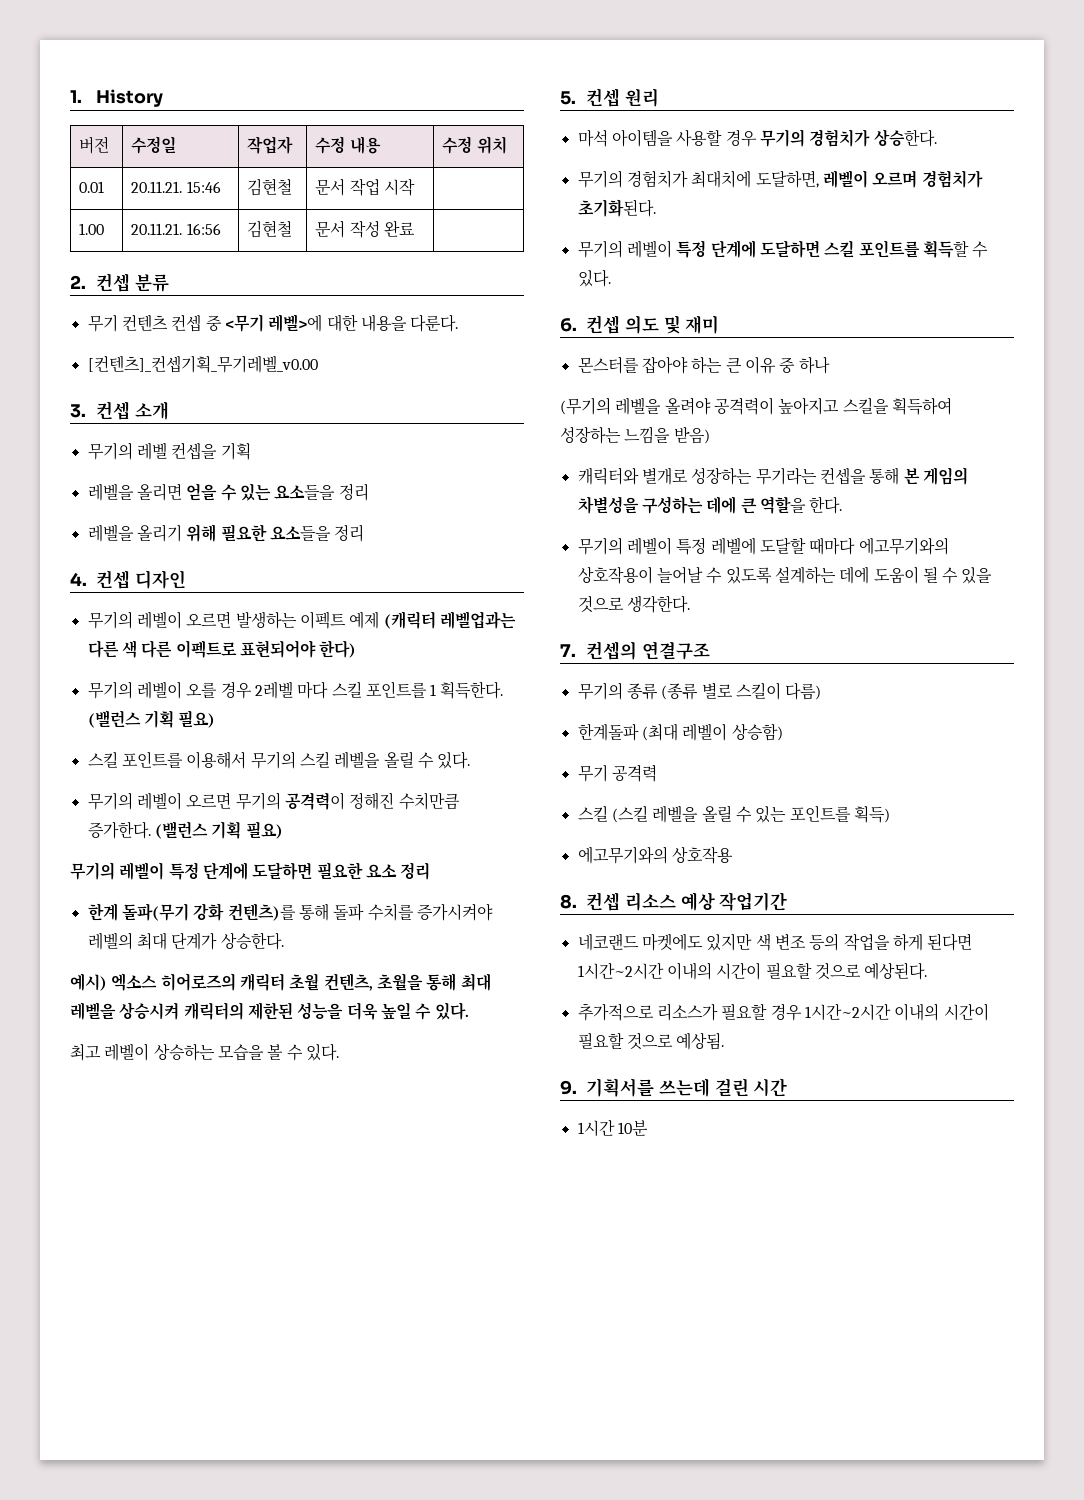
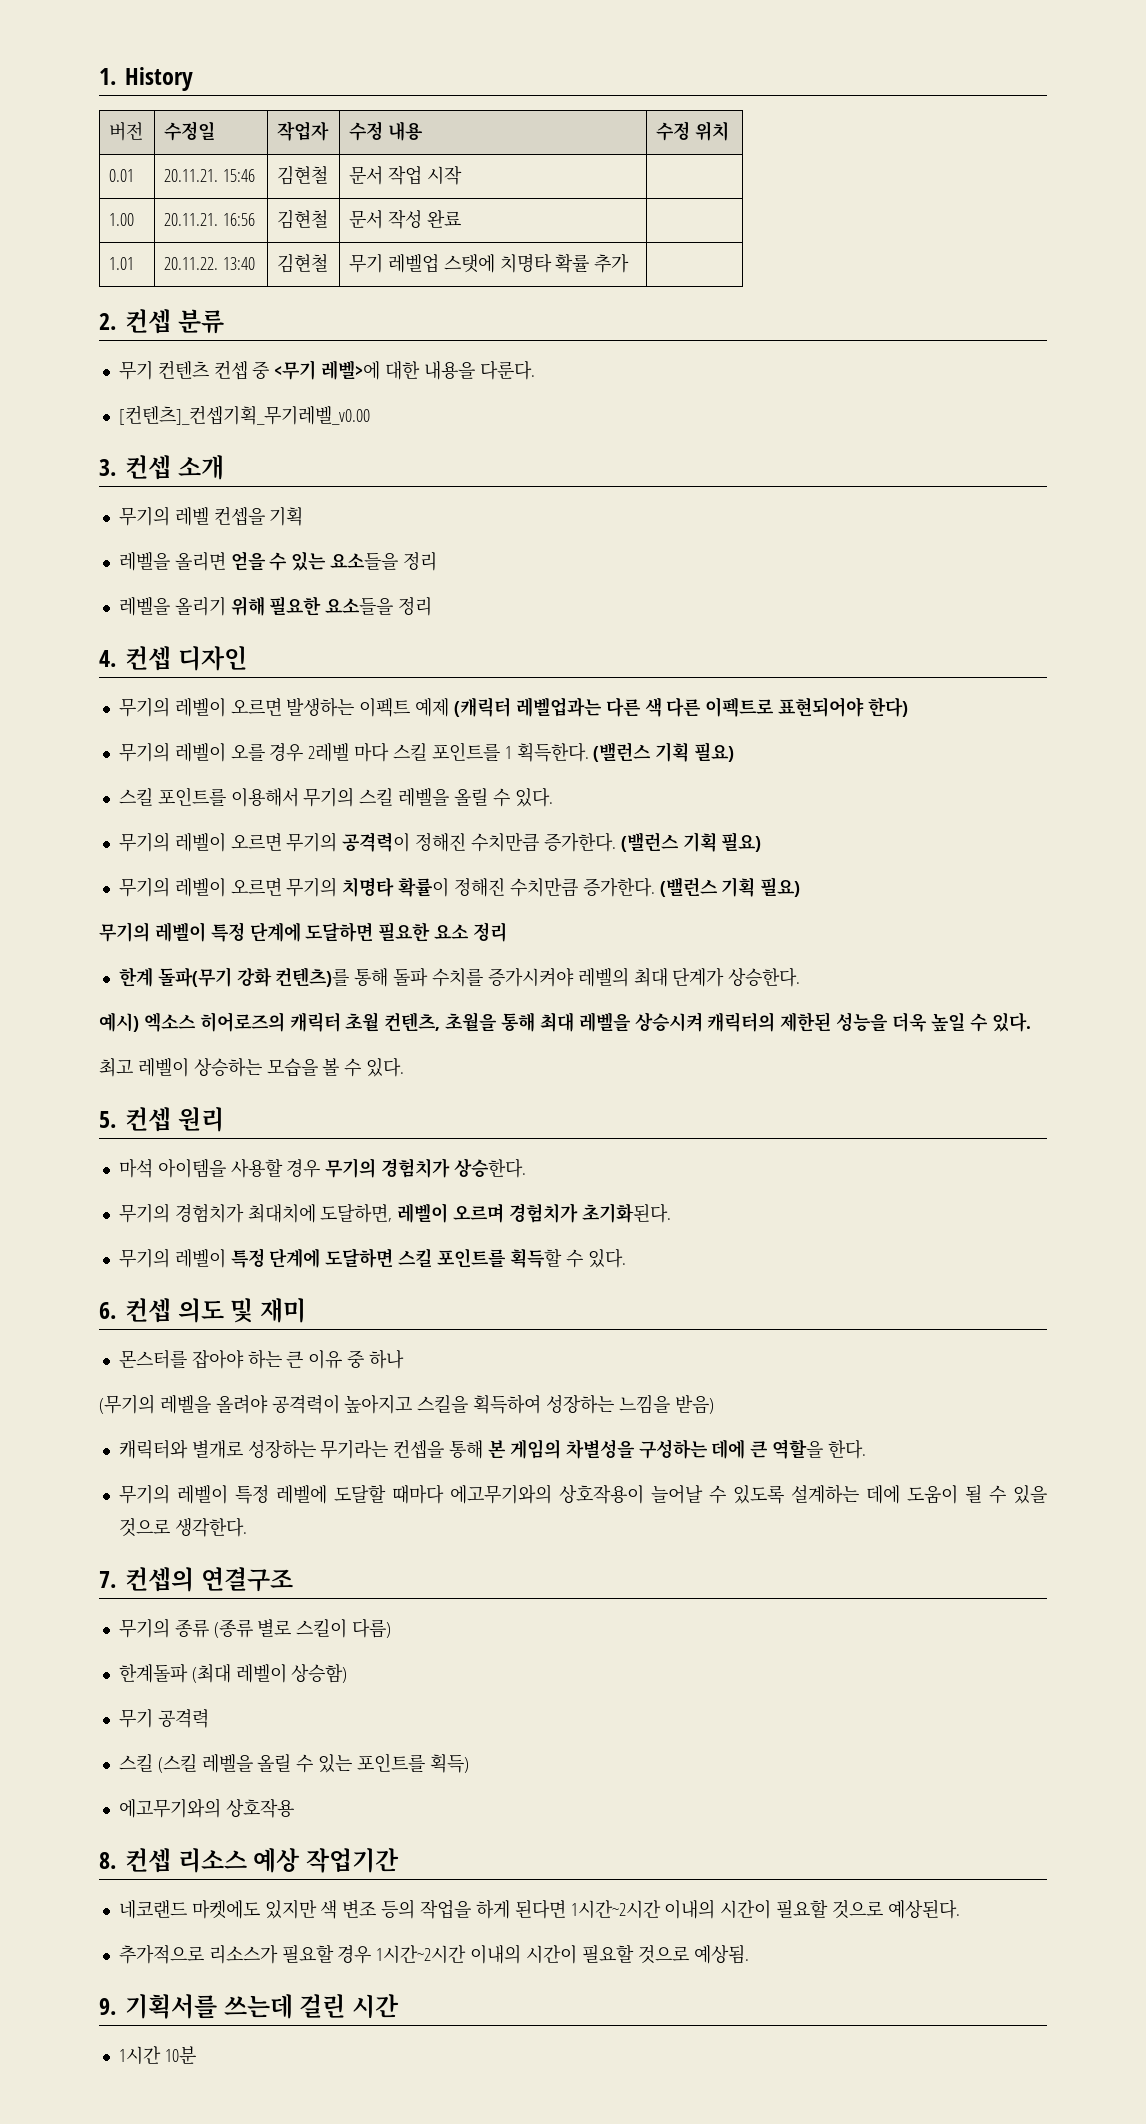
+ 1.01 | 20.11.22. 13:40 | 김현철 | 무기 레벨업 스탯에 치명타 확률 추가 |
+ 무기의 레벨이 오르면 무기의 치명타 확률이 정해진 수치만큼 증가한다. (밸런스 기획 필요)

